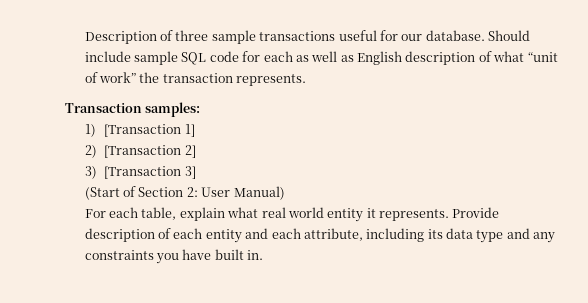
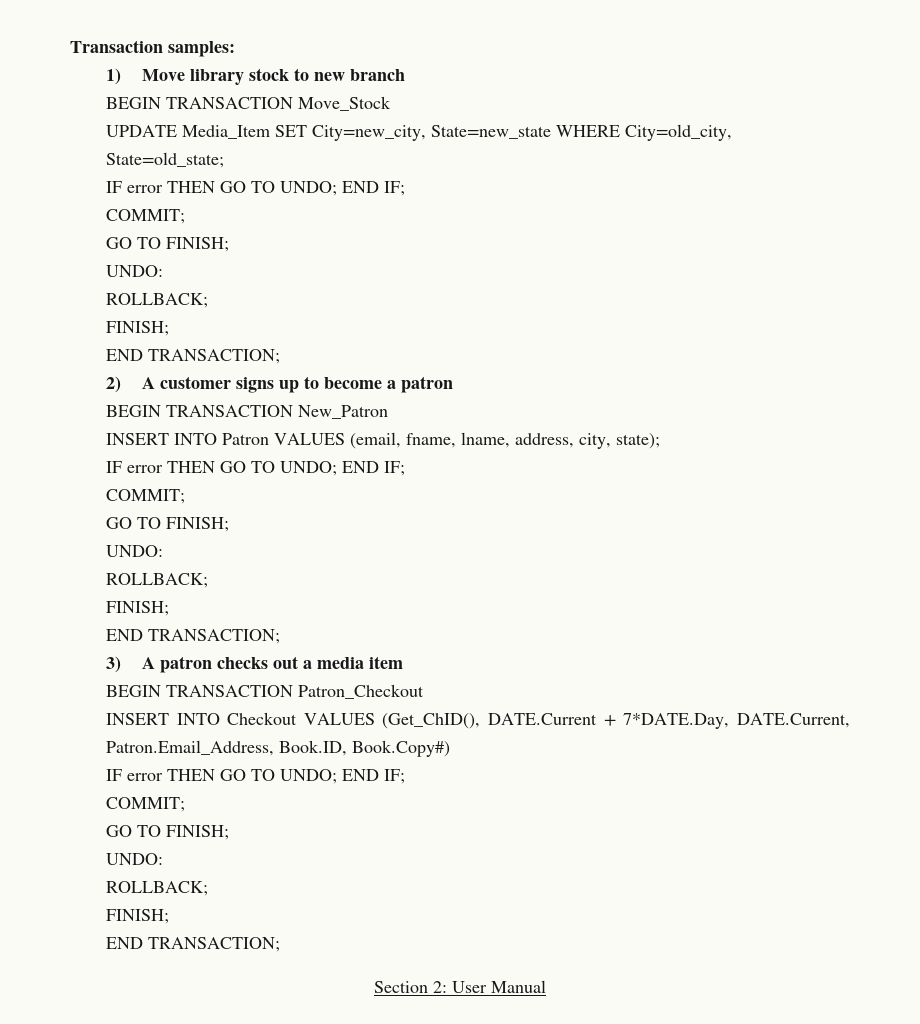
- Description of three sample transactions useful for our database. Should include sample SQL code for each as well as English description of what “unit of work” the transaction represents.
  Transaction samples:
- 1) [Transaction 1]
- 2) [Transaction 2]
- 3) [Transaction 3]
- (Start of Section 2: User Manual)
- For each table, explain what real world entity it represents. Provide description of each entity and each attribute, including its data type and any constraints you have built in.
+ 1) Move library stock to new branch
+ BEGIN TRANSACTION Move_Stock
+ UPDATE Media_Item SET City=new_city, State=new_state WHERE City=old_city, State=old_state;
+ IF error THEN GO TO UNDO; END IF;
+ COMMIT;
+ GO TO FINISH;
+ UNDO:
+ ROLLBACK;
+ FINISH;
+ END TRANSACTION;
+ 2) A customer signs up to become a patron
+ BEGIN TRANSACTION New_Patron
+ INSERT INTO Patron VALUES (email, fname, lname, address, city, state);
+ IF error THEN GO TO UNDO; END IF;
+ COMMIT;
+ GO TO FINISH;
+ UNDO:
+ ROLLBACK;
+ FINISH;
+ END TRANSACTION;
+ 3) A patron checks out a media item
+ BEGIN TRANSACTION Patron_Checkout
+ INSERT INTO Checkout VALUES (Get_ChID(), DATE.Current + 7*DATE.Day, DATE.Current, Patron.Email_Address, Book.ID, Book.Copy#)
+ IF error THEN GO TO UNDO; END IF;
+ COMMIT;
+ GO TO FINISH;
+ UNDO:
+ ROLLBACK;
+ FINISH;
+ END TRANSACTION;
+ Section 2: User Manual

